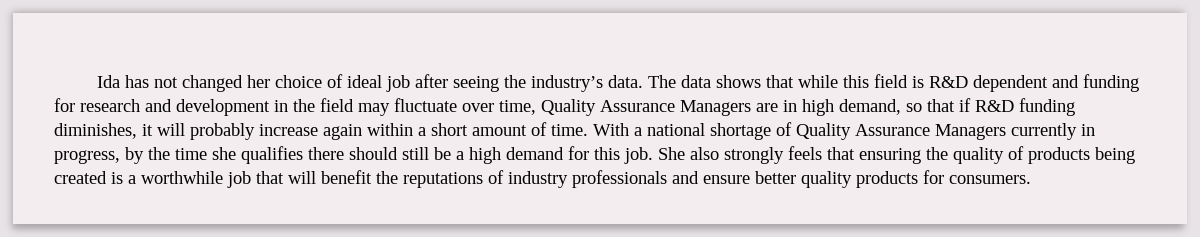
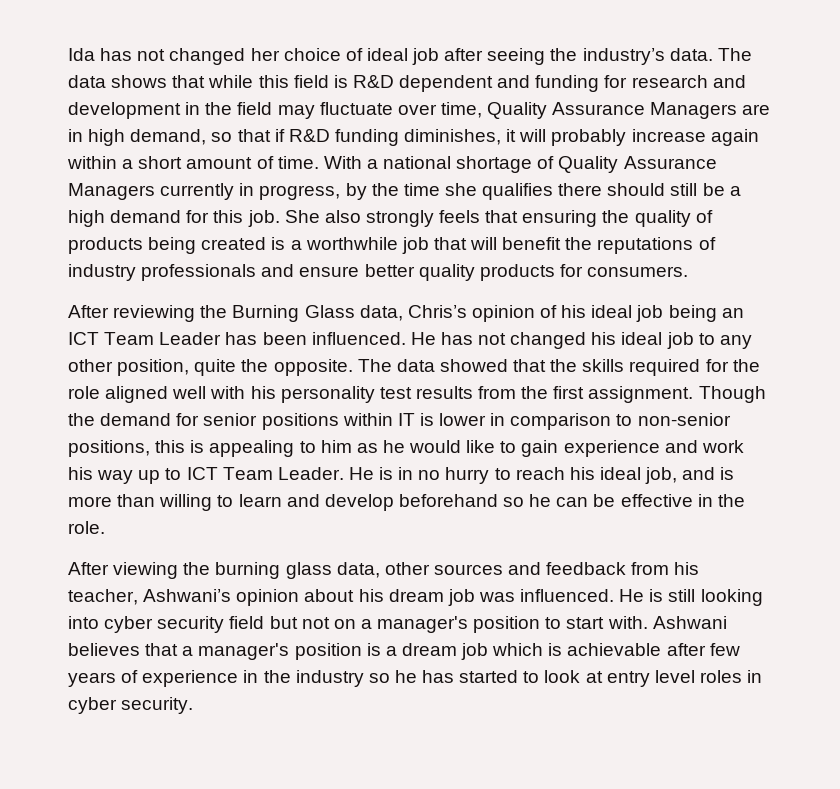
+ After reviewing the Burning Glass data, Chris’s opinion of his ideal job being an ICT Team Leader has been influenced. He has not changed his ideal job to any other position, quite the opposite. The data showed that the skills required for the role aligned well with his personality test results from the first assignment. Though the demand for senior positions within IT is lower in comparison to non-senior positions, this is appealing to him as he would like to gain experience and work his way up to ICT Team Leader. He is in no hurry to reach his ideal job, and is more than willing to learn and develop beforehand so he can be effective in the role.
+ After viewing the burning glass data, other sources and feedback from his teacher, Ashwani’s opinion about his dream job was influenced. He is still looking into cyber security field but not on a manager's position to start with. Ashwani believes that a manager's position is a dream job which is achievable after few years of experience in the industry so he has started to look at entry level roles in cyber security.

